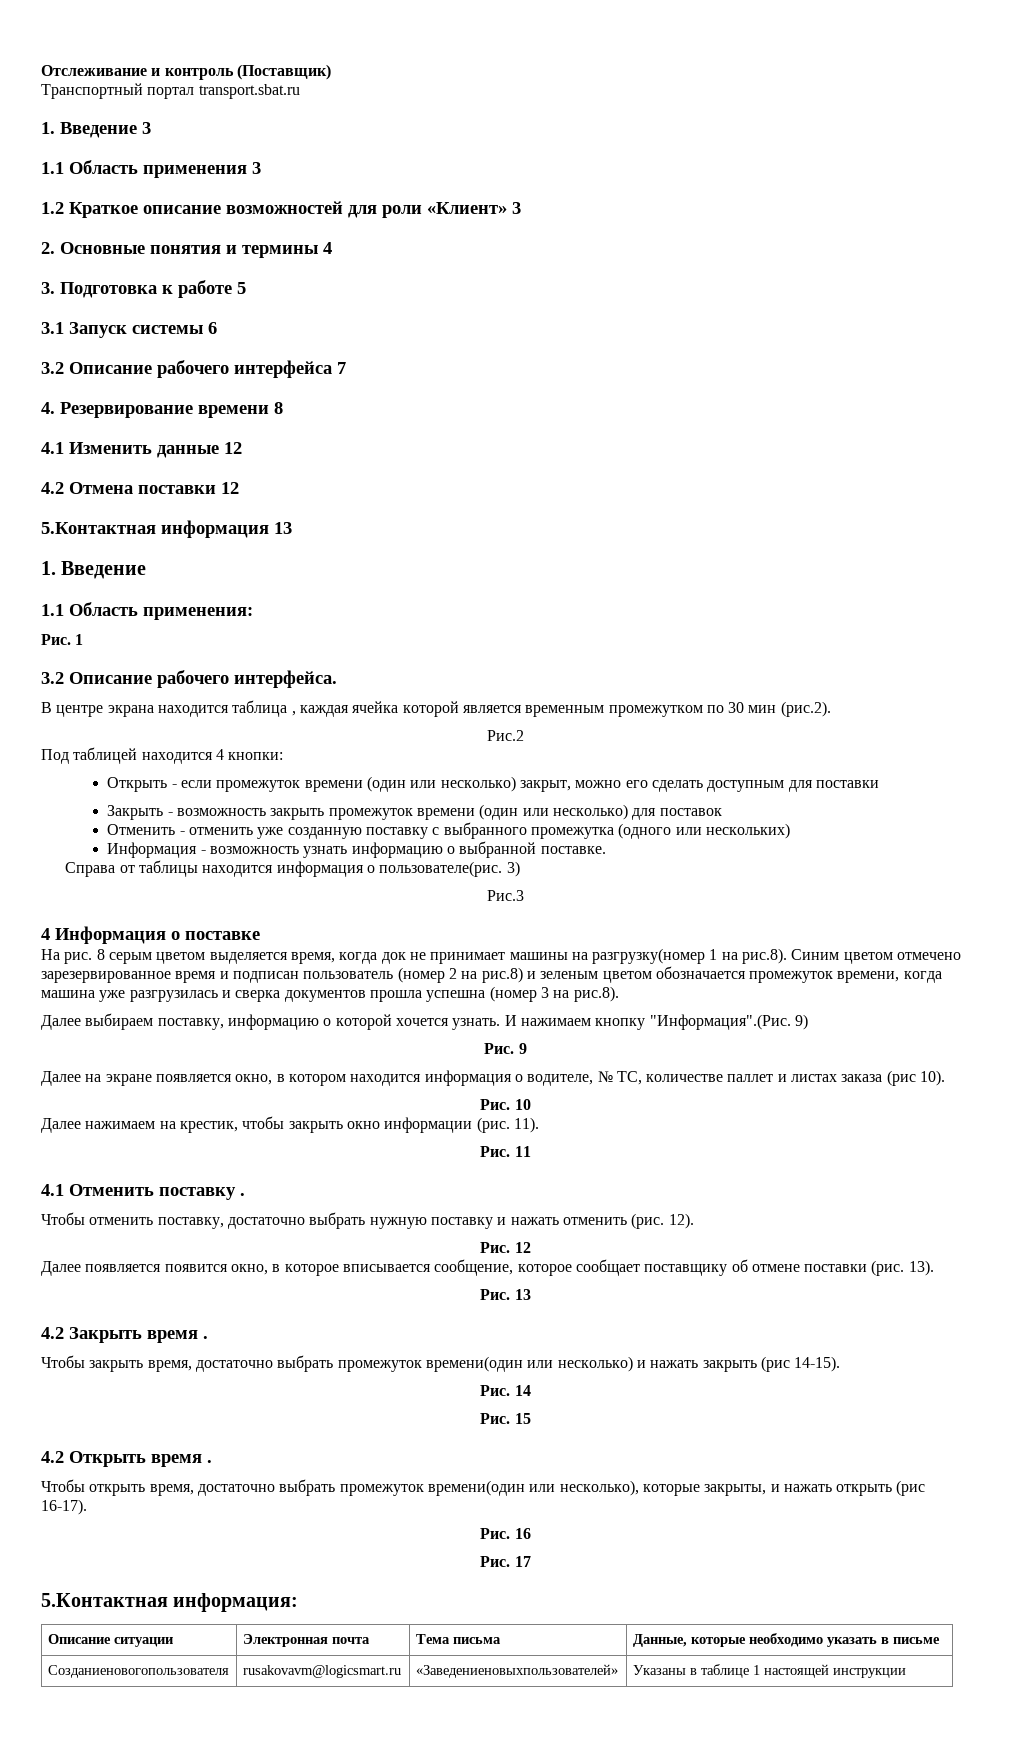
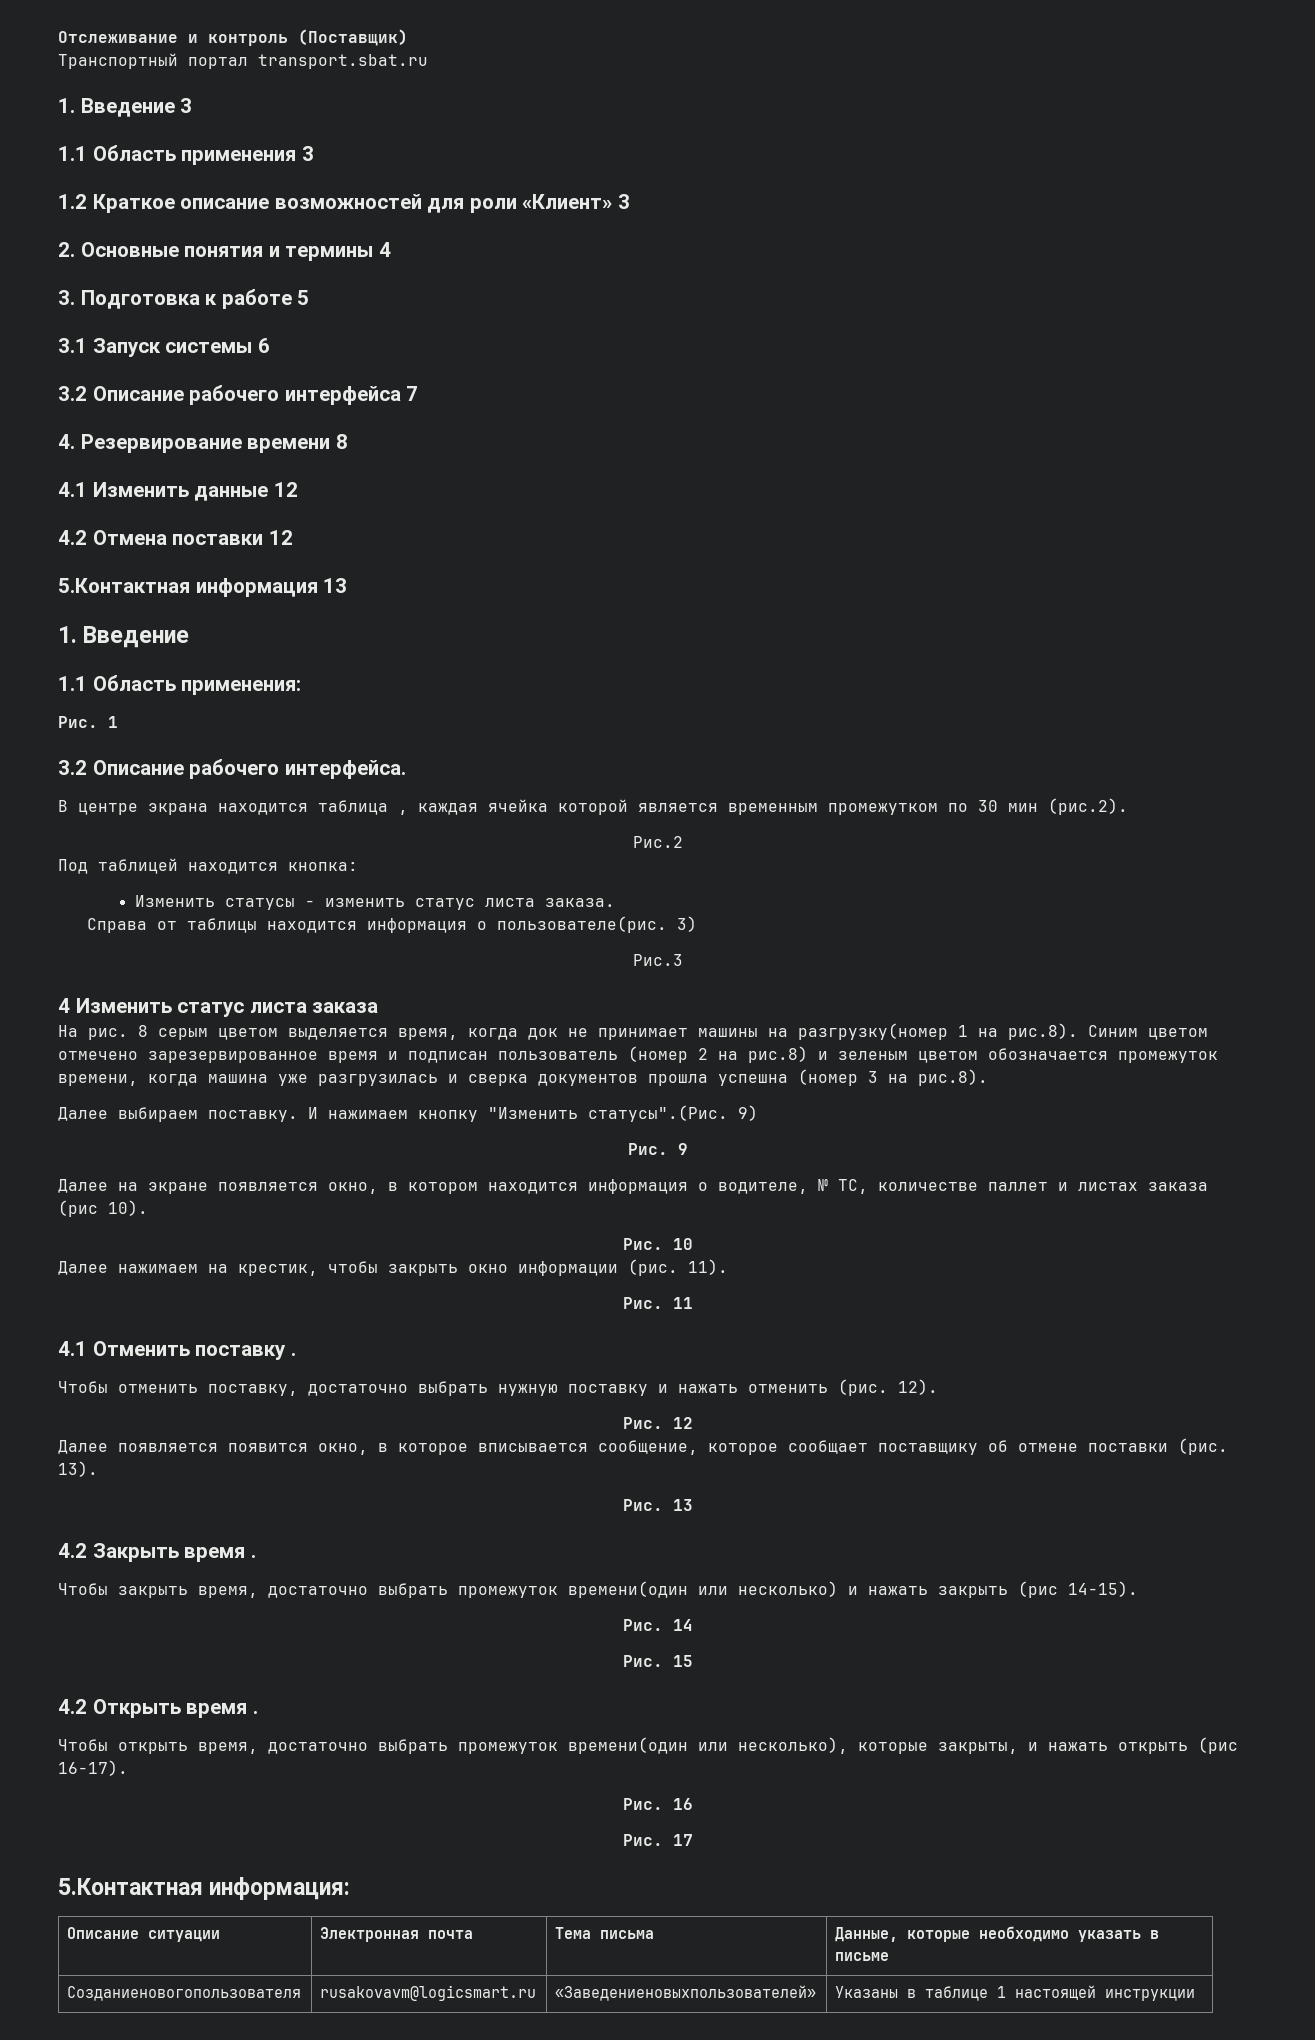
- Под таблицей находится 4 кнопки:
- Открыть - если промежуток времени (один или несколько) закрыт, можно его сделать доступным для поставки
- Закрыть - возможность закрыть промежуток времени (один или несколько) для поставок
- Отменить - отменить уже созданную поставку с выбранного промежутка (одного или нескольких)
- Информация - возможность узнать информацию о выбранной поставке.
+ Под таблицей находится кнопка:
+ Изменить статусы - изменить статус листа заказа.
- 4 Информация о поставке
+ 4 Изменить статус листа заказа
- Далее выбираем поставку, информацию о которой хочется узнать.
+ Далее выбираем поставку.
- И нажимаем кнопку "Информация".(Рис. 9)
+ И нажимаем кнопку "Изменить статусы".(Рис. 9)

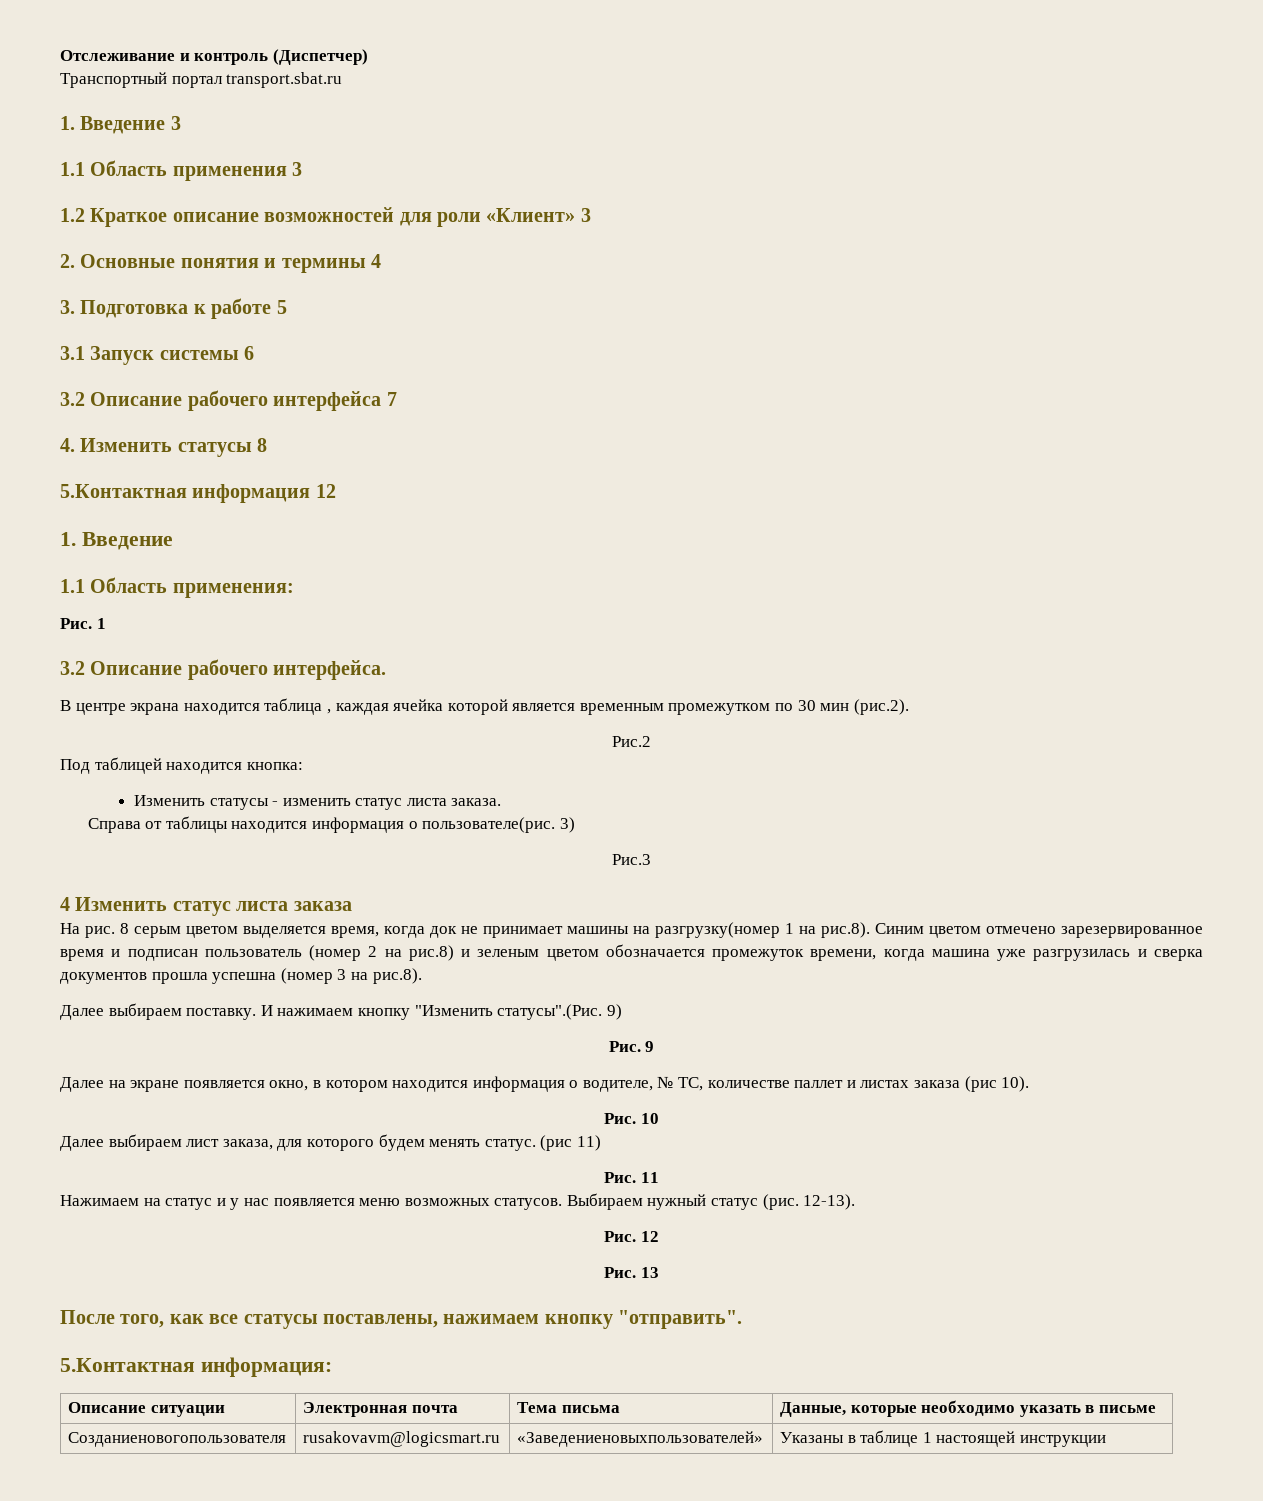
- Отслеживание и контроль (Поставщик)
+ Отслеживание и контроль (Диспетчер)
- 4. Резервирование времени 8
- 4.1 Изменить данные 12
- 4.2 Отмена поставки 12
+ 4. Изменить статусы 8
- 5.Контактная информация 13
+ 5.Контактная информация 12
- Далее нажимаем на крестик, чтобы закрыть окно информации (рис. 11).
+ Далее выбираем лист заказа, для которого будем менять статус. (рис 11)
  Рис. 11
- 4.1 Отменить поставку .
- Чтобы отменить поставку, достаточно выбрать нужную поставку и нажать отменить (рис. 12).
+ Нажимаем на статус и у нас появляется меню возможных статусов. Выбираем нужный статус (рис. 12-13).
  Рис. 12
- Далее появляется появится окно, в которое вписывается сообщение, которое сообщает поставщику об отмене поставки (рис. 13).
  Рис. 13
- 4.2 Закрыть время .
- Чтобы закрыть время, достаточно выбрать промежуток времени(один или несколько) и нажать закрыть (рис 14-15).
- Рис. 14
- Рис. 15
- 4.2 Открыть время .
- Чтобы открыть время, достаточно выбрать промежуток времени(один или несколько), которые закрыты, и нажать открыть (рис 16-17).
- Рис. 16
- Рис. 17
+ После того, как все статусы поставлены, нажимаем кнопку "отправить".

